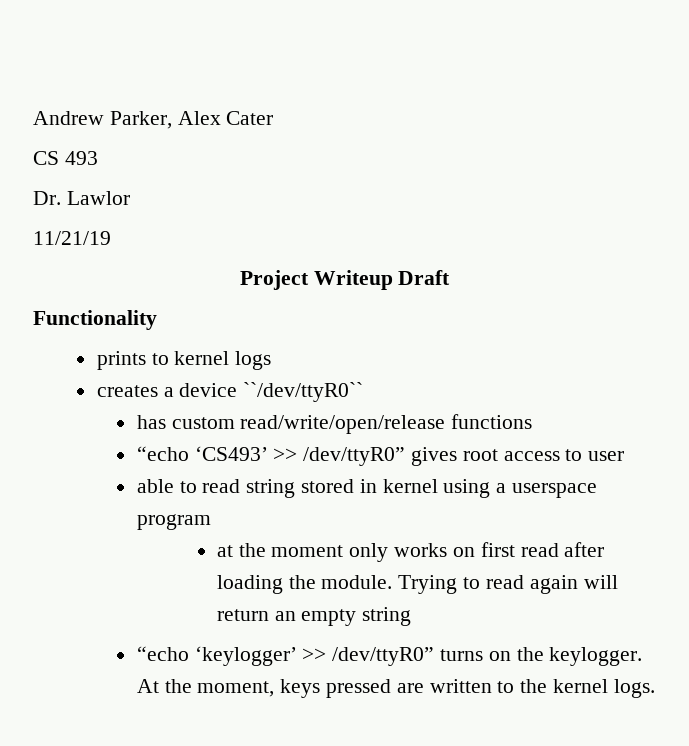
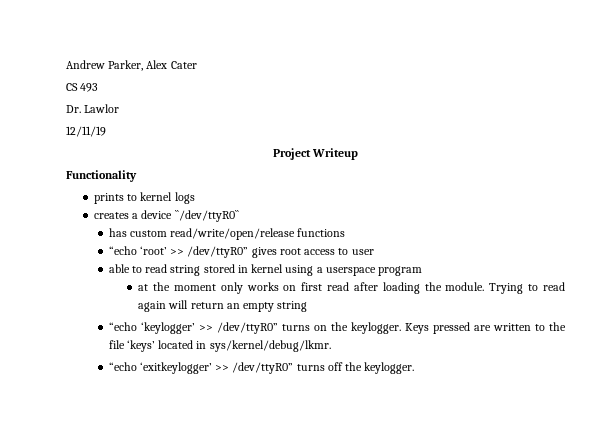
- 11/21/19
+ 12/11/19
- Project Writeup Draft
+ Project Writeup
- “echo ‘CS493’ >> /dev/ttyR0” gives root access to user
+ “echo ‘root’ >> /dev/ttyR0” gives root access to user
- At the moment, keys pressed are written to the kernel logs.
+ Keys pressed are written to the file ‘keys’ located in sys/kernel/debug/lkmr.
+ “echo ‘exitkeylogger’ >> /dev/ttyR0” turns off the keylogger.

